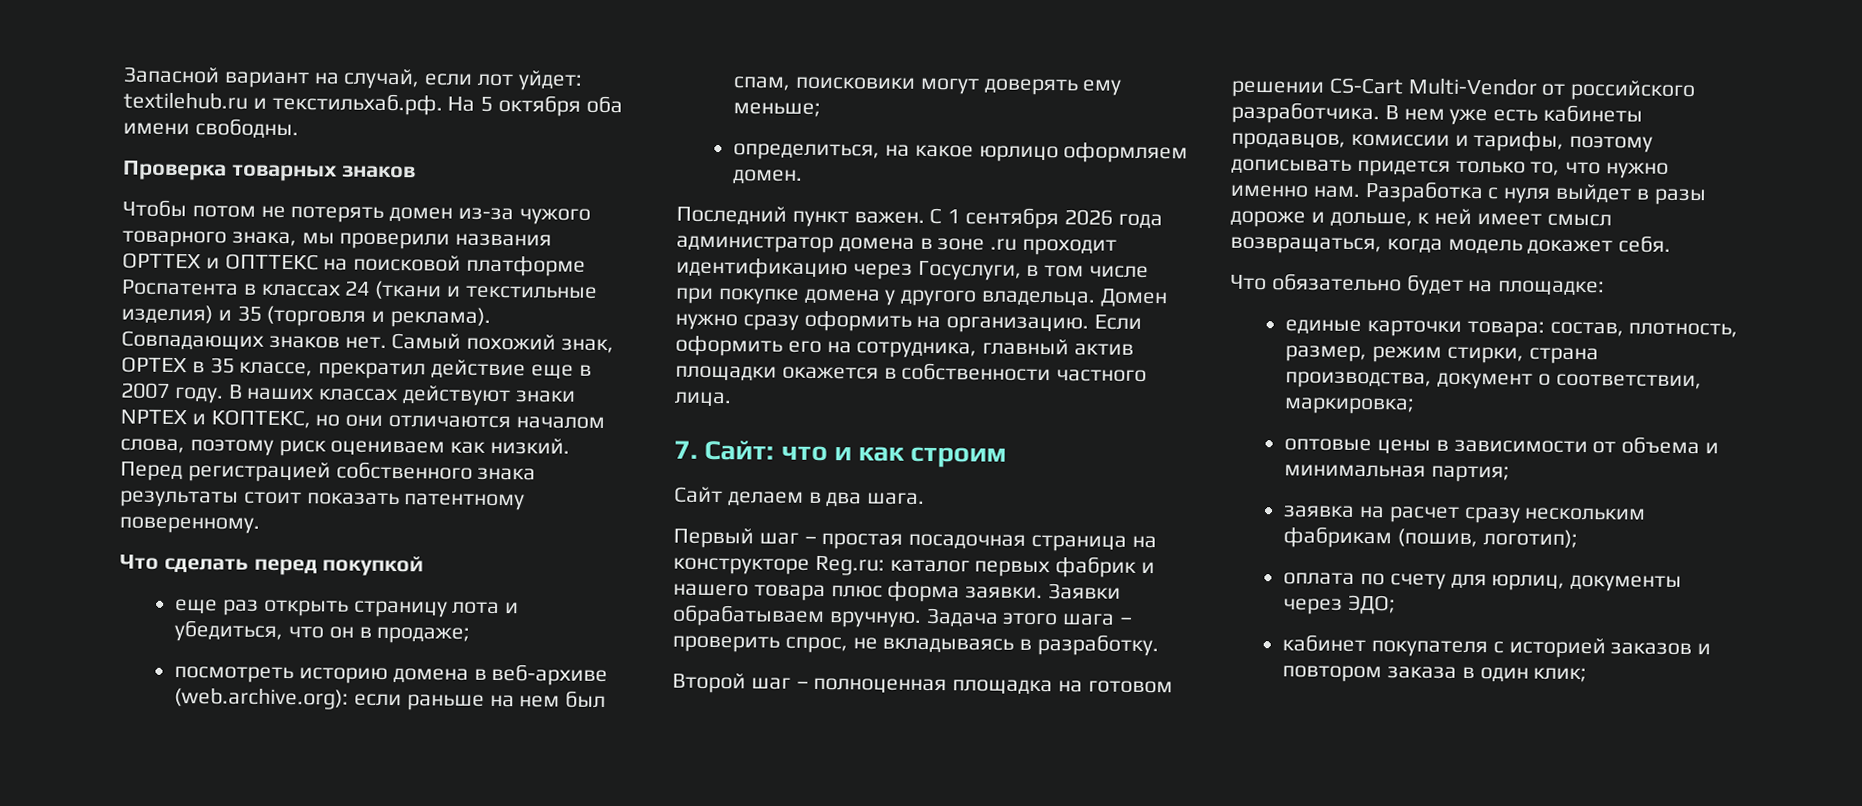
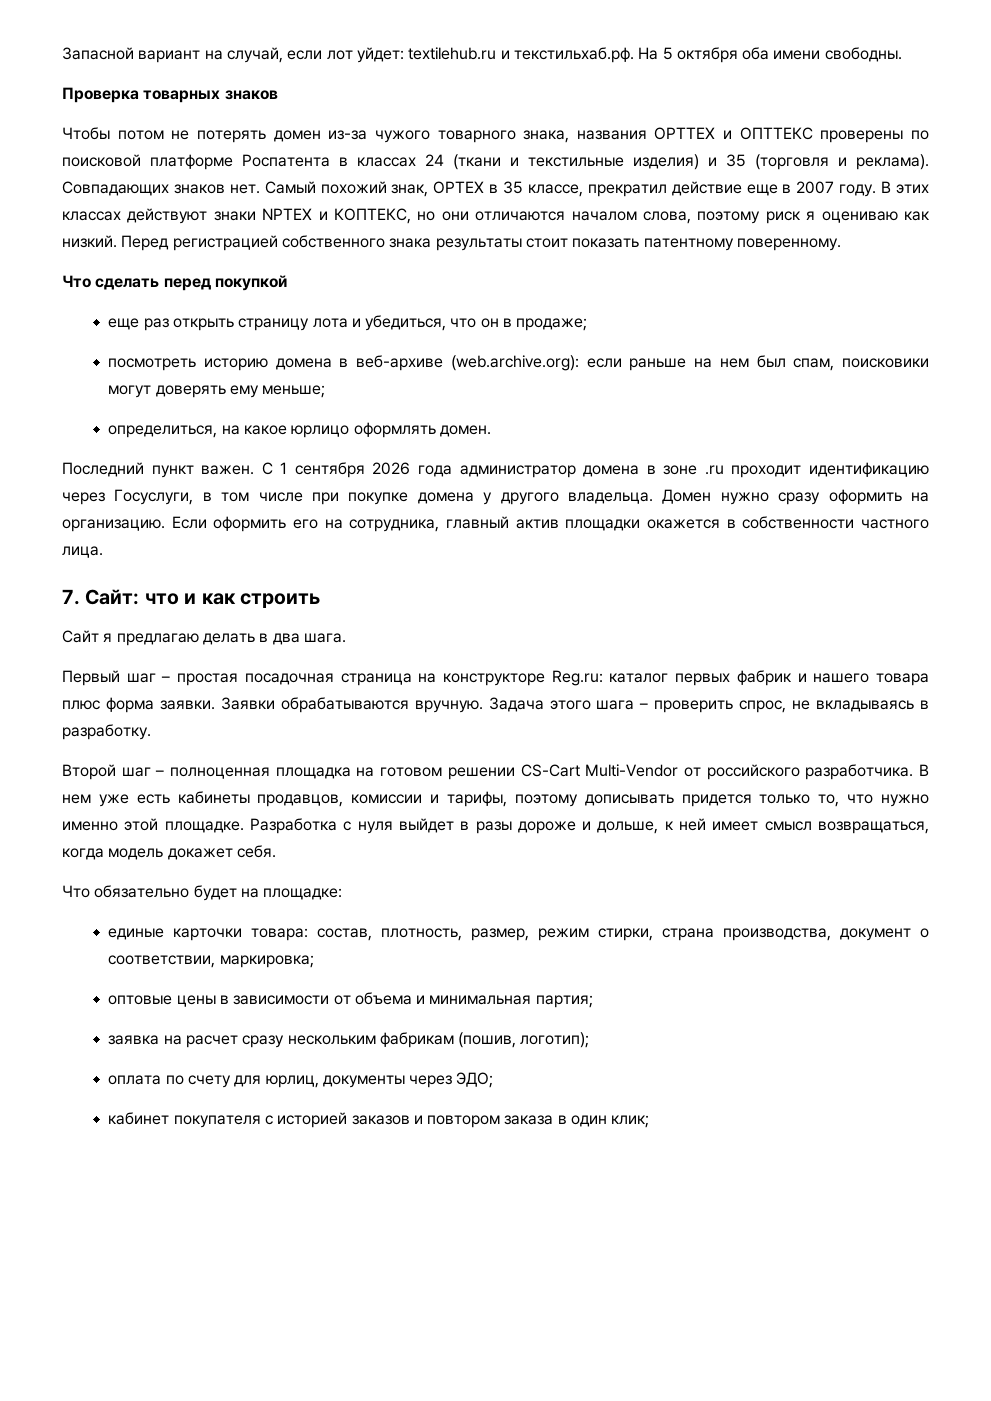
- Чтобы потом не потерять домен из-за чужого товарного знака, мы проверили названия OPTTEX и ОПТТЕКС на поисковой платформе Роспатента в классах 24 (ткани и текстильные изделия) и 35 (торговля и реклама).
+ Чтобы потом не потерять домен из-за чужого товарного знака, названия OPTTEX и ОПТТЕКС проверены по поисковой платформе Роспатента в классах 24 (ткани и текстильные изделия) и 35 (торговля и реклама).
- В наших классах действуют знаки NPTEX и КОПТЕКС, но они отличаются началом слова, поэтому риск оцениваем как низкий.
+ В этих классах действуют знаки NPTEX и КОПТЕКС, но они отличаются началом слова, поэтому риск я оцениваю как низкий.
- определиться, на какое юрлицо оформляем домен.
+ определиться, на какое юрлицо оформлять домен.
- 7. Сайт: что и как строим
+ 7. Сайт: что и как строить
- Сайт делаем в два шага.
+ Сайт я предлагаю делать в два шага.
- Заявки обрабатываем вручную.
+ Заявки обрабатываются вручную.
- В нем уже есть кабинеты продавцов, комиссии и тарифы, поэтому дописывать придется только то, что нужно именно нам.
+ В нем уже есть кабинеты продавцов, комиссии и тарифы, поэтому дописывать придется только то, что нужно именно этой площадке.

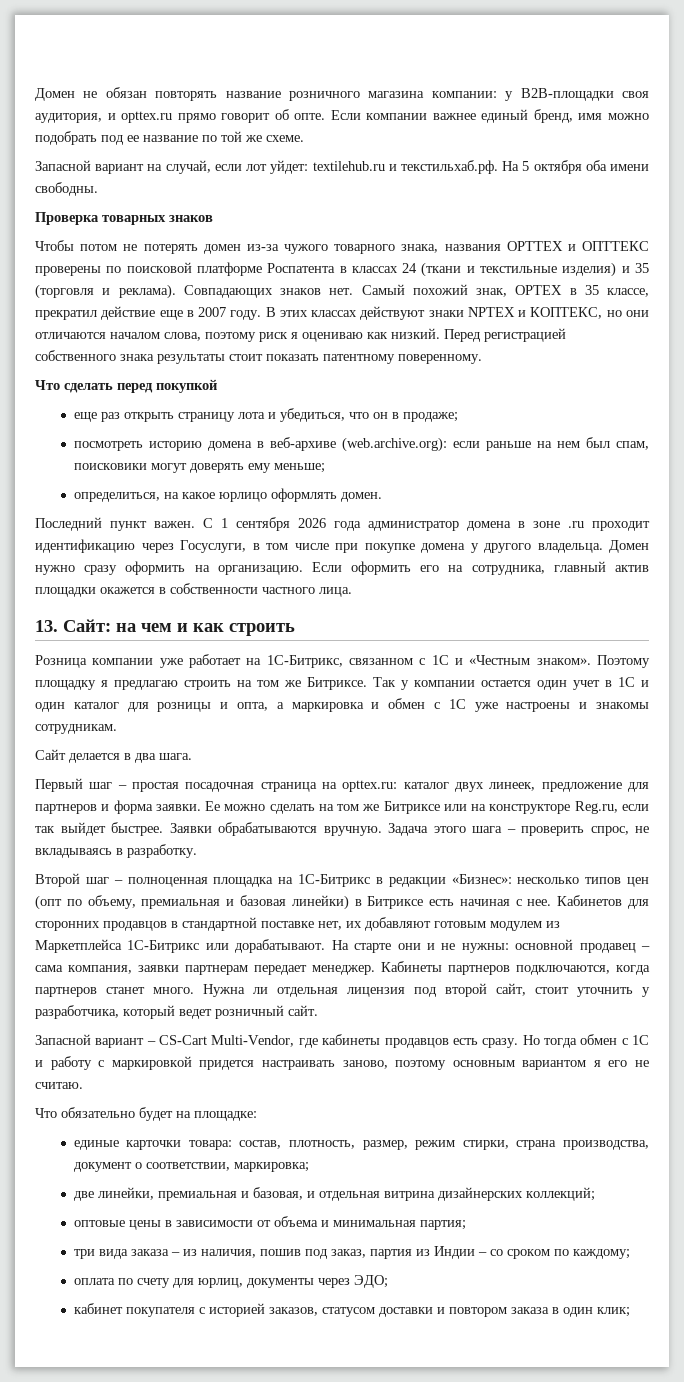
+ Домен не обязан повторять название розничного магазина компании: у B2B-площадки своя аудитория, и opttex.ru прямо говорит об опте. Если компании важнее единый бренд, имя можно подобрать под ее название по той же схеме.
- 7. Сайт: что и как строить
+ 13. Сайт: на чем и как строить
- Сайт я предлагаю делать в два шага.
+ Розница компании уже работает на 1С-Битрикс, связанном с 1С и «Честным знаком». Поэтому площадку я предлагаю строить на том же Битриксе. Так у компании остается один учет в 1С и один каталог для розницы и опта, а маркировка и обмен с 1С уже настроены и знакомы сотрудникам.
+ Сайт делается в два шага.
- Первый шаг – простая посадочная страница на конструкторе Reg.ru: каталог первых фабрик и нашего товара плюс форма заявки.
+ Первый шаг – простая посадочная страница на opttex.ru: каталог двух линеек, предложение для партнеров и форма заявки. Ее можно сделать на том же Битриксе или на конструкторе Reg.ru, если так выйдет быстрее.
- Второй шаг – полноценная площадка на готовом решении CS-Cart Multi-Vendor от российского разработчика. В нем уже есть кабинеты продавцов, комиссии и тарифы, поэтому дописывать придется только то, что нужно именно этой площадке. Разработка с нуля выйдет в разы дороже и дольше, к ней имеет смысл возвращаться, когда модель докажет себя.
+ Второй шаг – полноценная площадка на 1С-Битрикс в редакции «Бизнес»: несколько типов цен (опт по объему, премиальная и базовая линейки) в Битриксе есть начиная с нее. Кабинетов для сторонних продавцов в стандартной поставке нет, их добавляют готовым модулем из Маркетплейса 1С-Битрикс или дорабатывают. На старте они и не нужны: основной продавец – сама компания, заявки партнерам передает менеджер. Кабинеты партнеров подключаются, когда партнеров станет много. Нужна ли отдельная лицензия под второй сайт, стоит уточнить у разработчика, который ведет розничный сайт.
+ Запасной вариант – CS-Cart Multi-Vendor, где кабинеты продавцов есть сразу. Но тогда обмен с 1С и работу с маркировкой придется настраивать заново, поэтому основным вариантом я его не считаю.
+ две линейки, премиальная и базовая, и отдельная витрина дизайнерских коллекций;
- заявка на расчет сразу нескольким фабрикам (пошив, логотип);
+ три вида заказа – из наличия, пошив под заказ, партия из Индии – со сроком по каждому;
- кабинет покупателя с историей заказов и повтором заказа в один клик;
+ кабинет покупателя с историей заказов, статусом доставки и повтором заказа в один клик;

